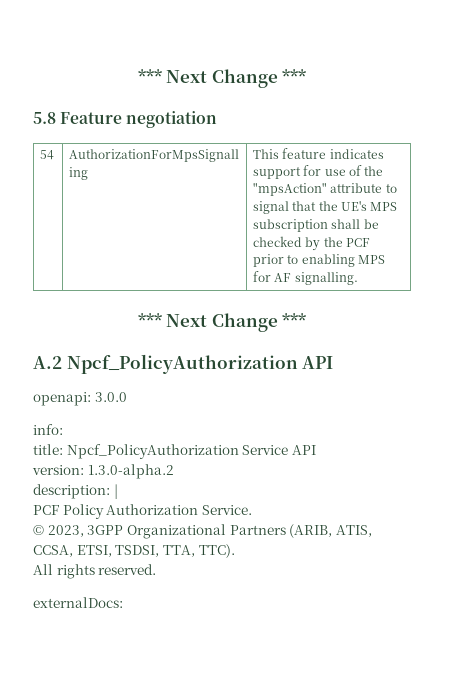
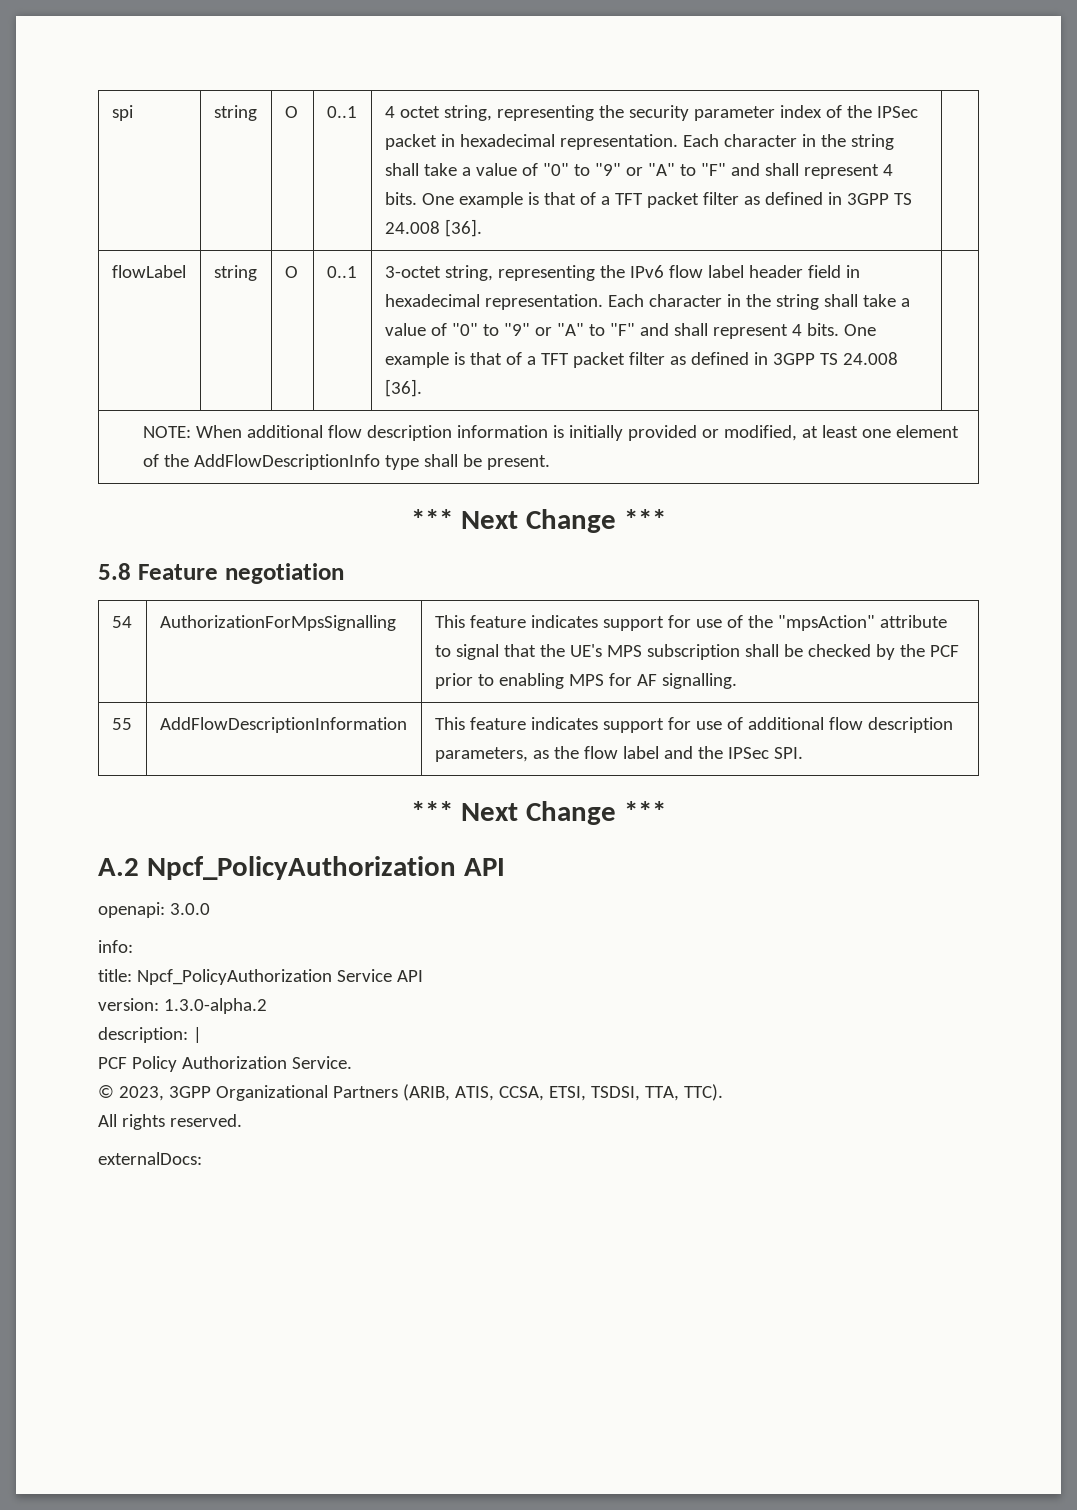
+ spi | string | O | 0..1 | 4 octet string, representing the security parameter index of the IPSec packet in hexadecimal representation. Each character in the string shall take a value of "0" to "9" or "A" to "F" and shall represent 4 bits. One example is that of a TFT packet filter as defined in 3GPP TS 24.008 [36]. |
+ flowLabel | string | O | 0..1 | 3-octet string, representing the IPv6 flow label header field in hexadecimal representation. Each character in the string shall take a value of "0" to "9" or "A" to "F" and shall represent 4 bits. One example is that of a TFT packet filter as defined in 3GPP TS 24.008 [36]. |
+ NOTE: When additional flow description information is initially provided or modified, at least one element of the AddFlowDescriptionInfo type shall be present.
+ 55 | AddFlowDescriptionInformation | This feature indicates support for use of additional flow description parameters, as the flow label and the IPSec SPI.

